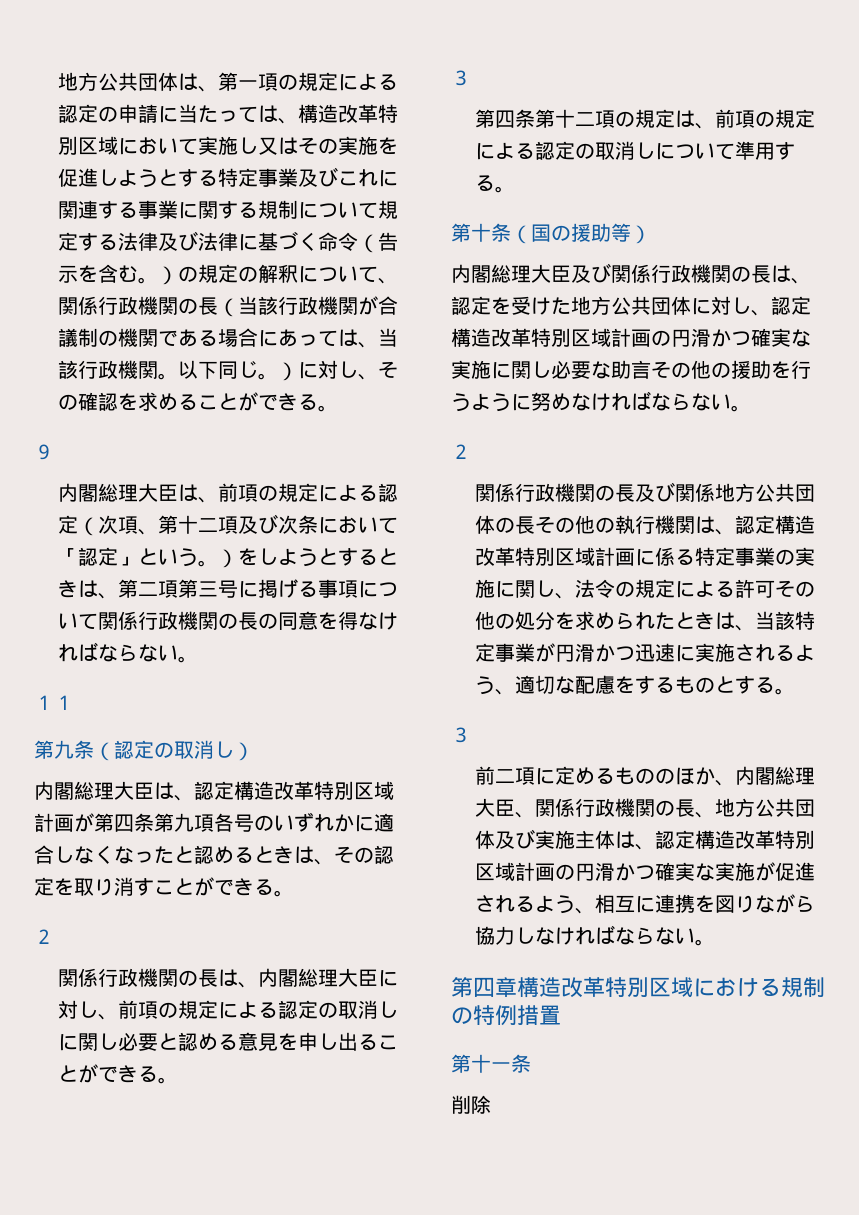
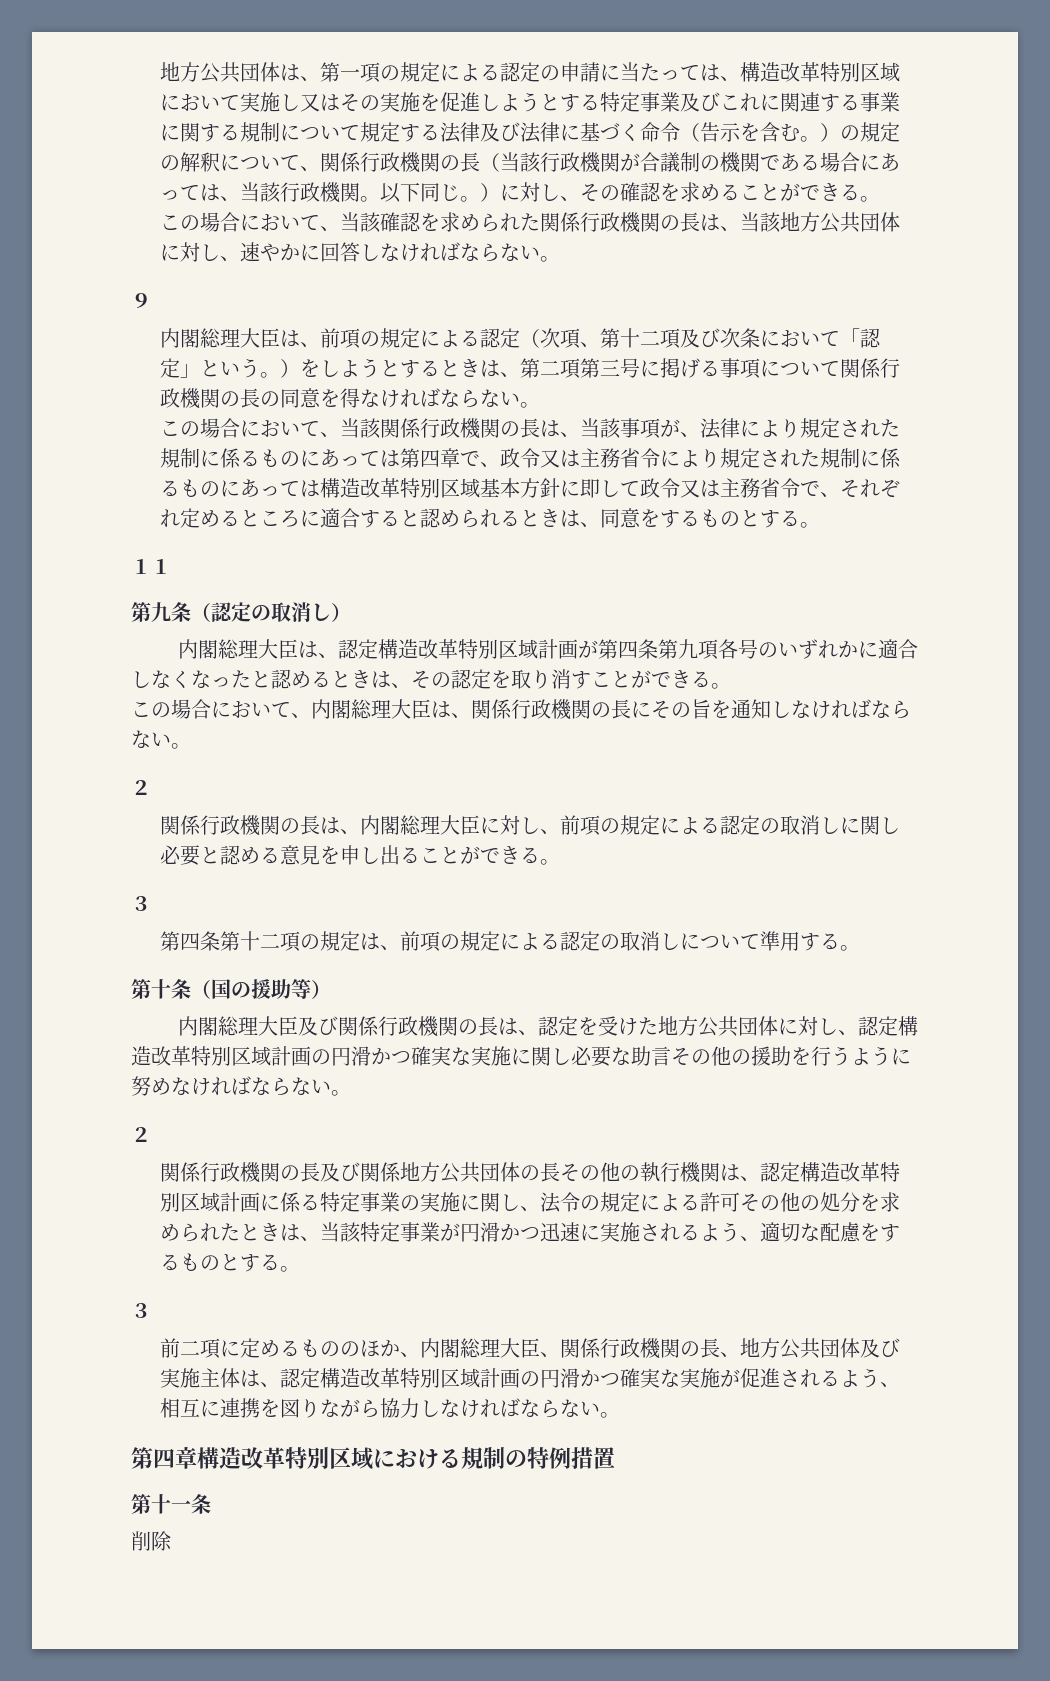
+ この場合において、当該確認を求められた関係行政機関の長は、当該地方公共団体に対し、速やかに回答しなければならない。
+ この場合において、当該関係行政機関の長は、当該事項が、法律により規定された規制に係るものにあっては第四章で、政令又は主務省令により規定された規制に係るものにあっては構造改革特別区域基本方針に即して政令又は主務省令で、それぞれ定めるところに適合すると認められるときは、同意をするものとする。
+ この場合において、内閣総理大臣は、関係行政機関の長にその旨を通知しなければならない。

